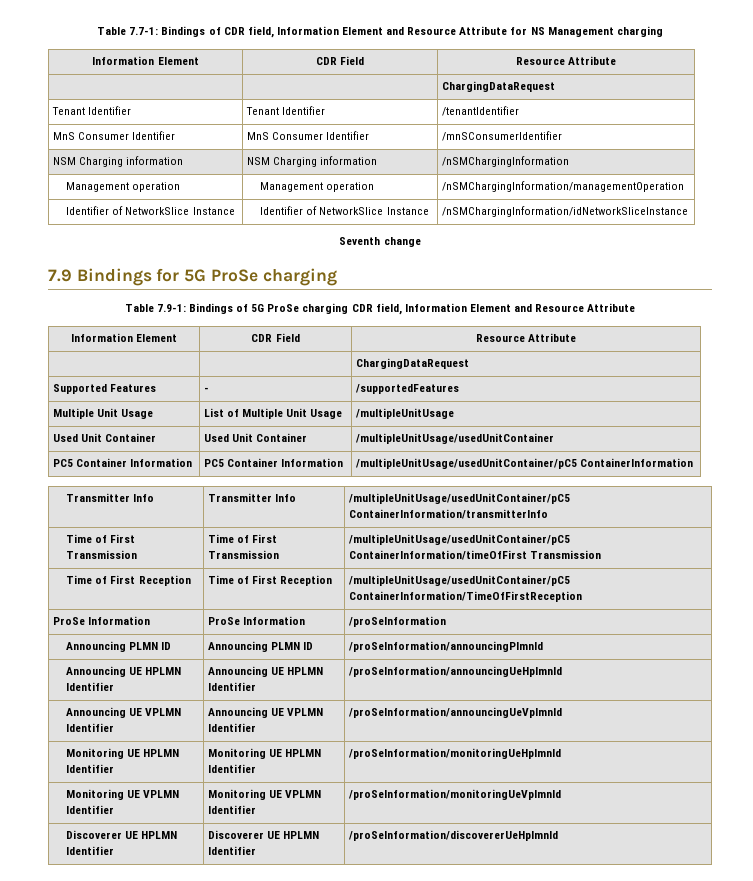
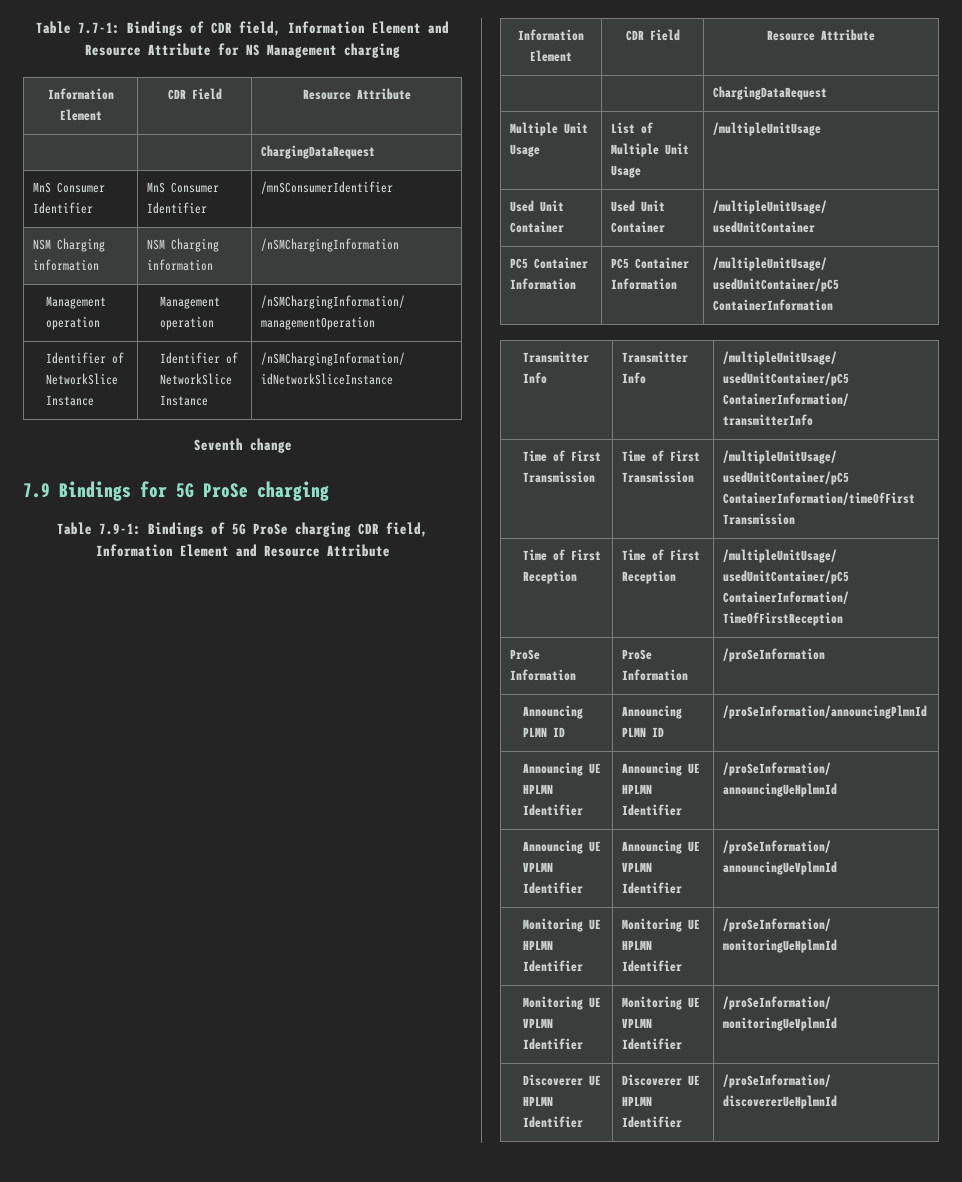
- Tenant Identifier | Tenant Identifier | /tenantIdentifier
- Supported Features | - | /supportedFeatures

